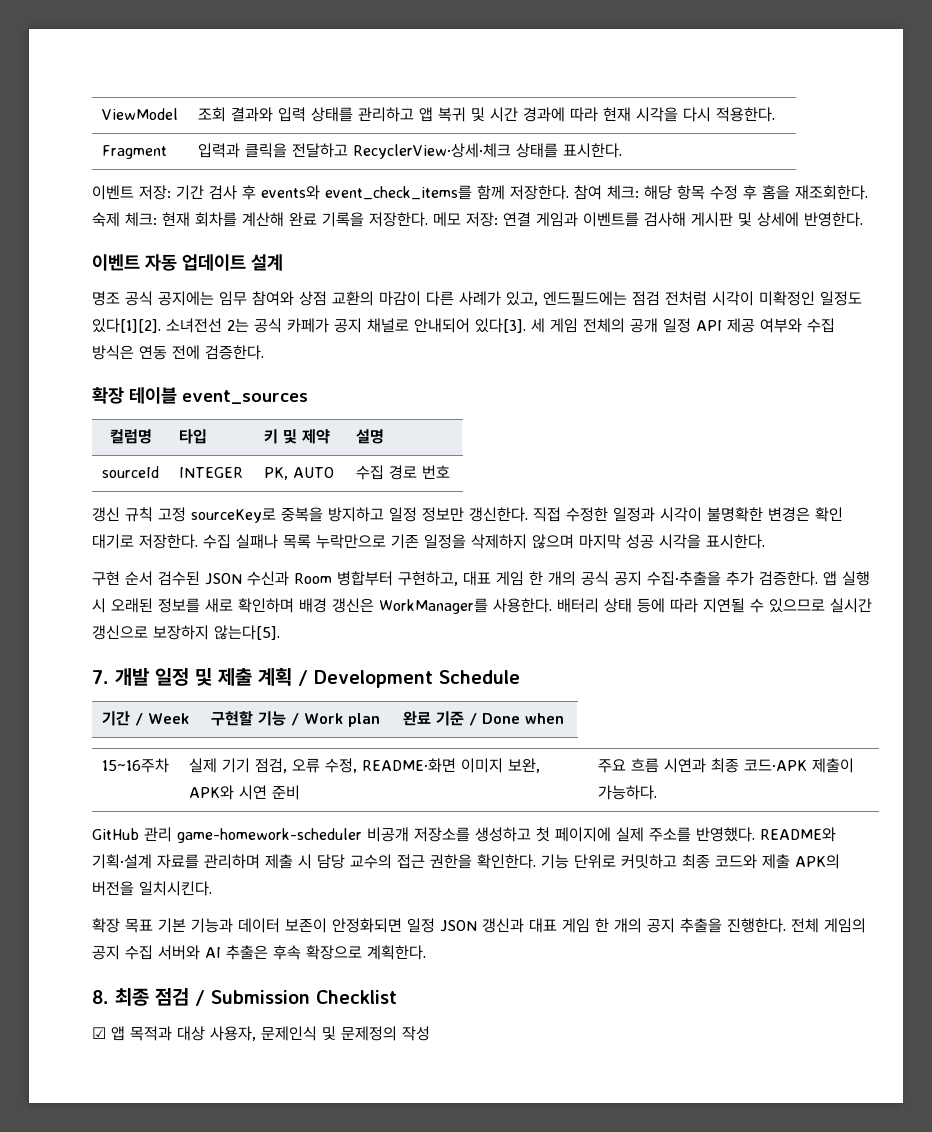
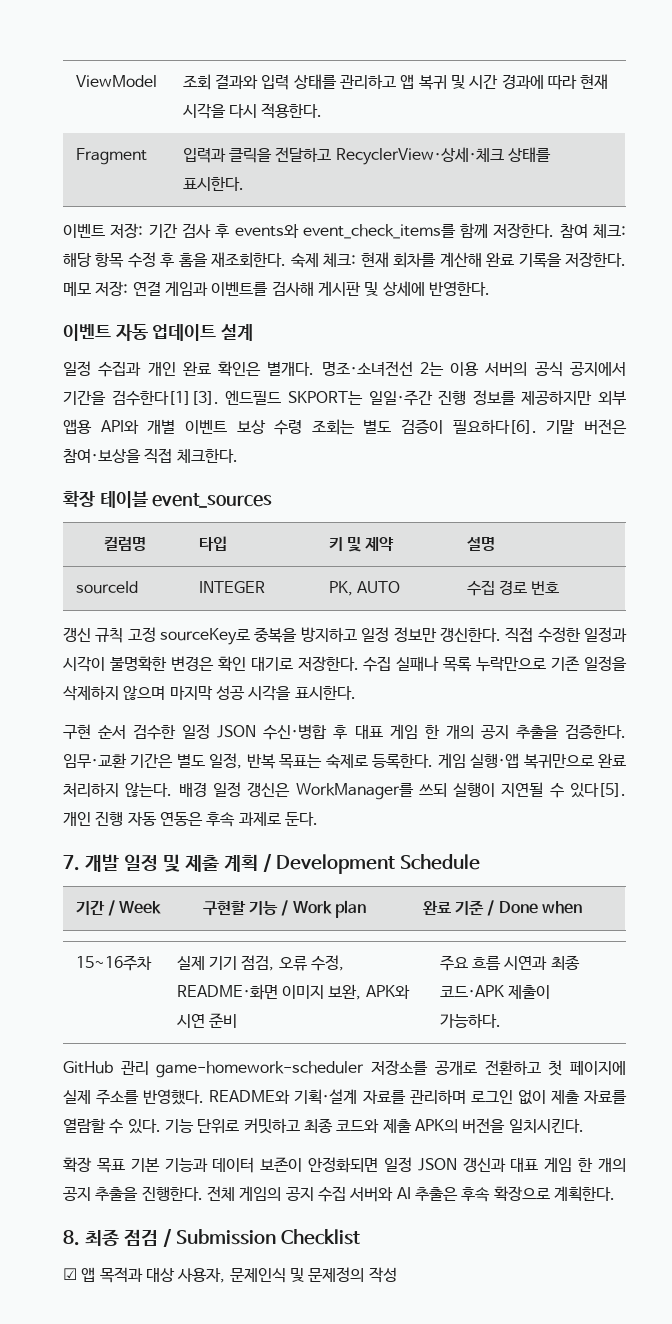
- 명조 공식 공지에는 임무 참여와 상점 교환의 마감이 다른 사례가 있고, 엔드필드에는 점검 전처럼 시각이 미확정인 일정도 있다[1][2]. 소녀전선 2는 공식 카페가 공지 채널로 안내되어 있다[3]. 세 게임 전체의 공개 일정 API 제공 여부와 수집 방식은 연동 전에 검증한다.
+ 일정 수집과 개인 완료 확인은 별개다. 명조·소녀전선 2는 이용 서버의 공식 공지에서 기간을 검수한다[1][3]. 엔드필드 SKPORT는 일일·주간 진행 정보를 제공하지만 외부 앱용 API와 개별 이벤트 보상 수령 조회는 별도 검증이 필요하다[6]. 기말 버전은 참여·보상을 직접 체크한다.
- 구현 순서 검수된 JSON 수신과 Room 병합부터 구현하고, 대표 게임 한 개의 공식 공지 수집·추출을 추가 검증한다. 앱 실행 시 오래된 정보를 새로 확인하며 배경 갱신은 WorkManager를 사용한다. 배터리 상태 등에 따라 지연될 수 있으므로 실시간 갱신으로 보장하지 않는다[5].
+ 구현 순서 검수한 일정 JSON 수신·병합 후 대표 게임 한 개의 공지 추출을 검증한다. 임무·교환 기간은 별도 일정, 반복 목표는 숙제로 등록한다. 게임 실행·앱 복귀만으로 완료 처리하지 않는다. 배경 일정 갱신은 WorkManager를 쓰되 실행이 지연될 수 있다[5]. 개인 진행 자동 연동은 후속 과제로 둔다.
- GitHub 관리 game-homework-scheduler 비공개 저장소를 생성하고 첫 페이지에 실제 주소를 반영했다.
+ GitHub 관리 game-homework-scheduler 저장소를 공개로 전환하고 첫 페이지에 실제 주소를 반영했다.
- README와 기획·설계 자료를 관리하며 제출 시 담당 교수의 접근 권한을 확인한다.
+ README와 기획·설계 자료를 관리하며 로그인 없이 제출 자료를 열람할 수 있다.

